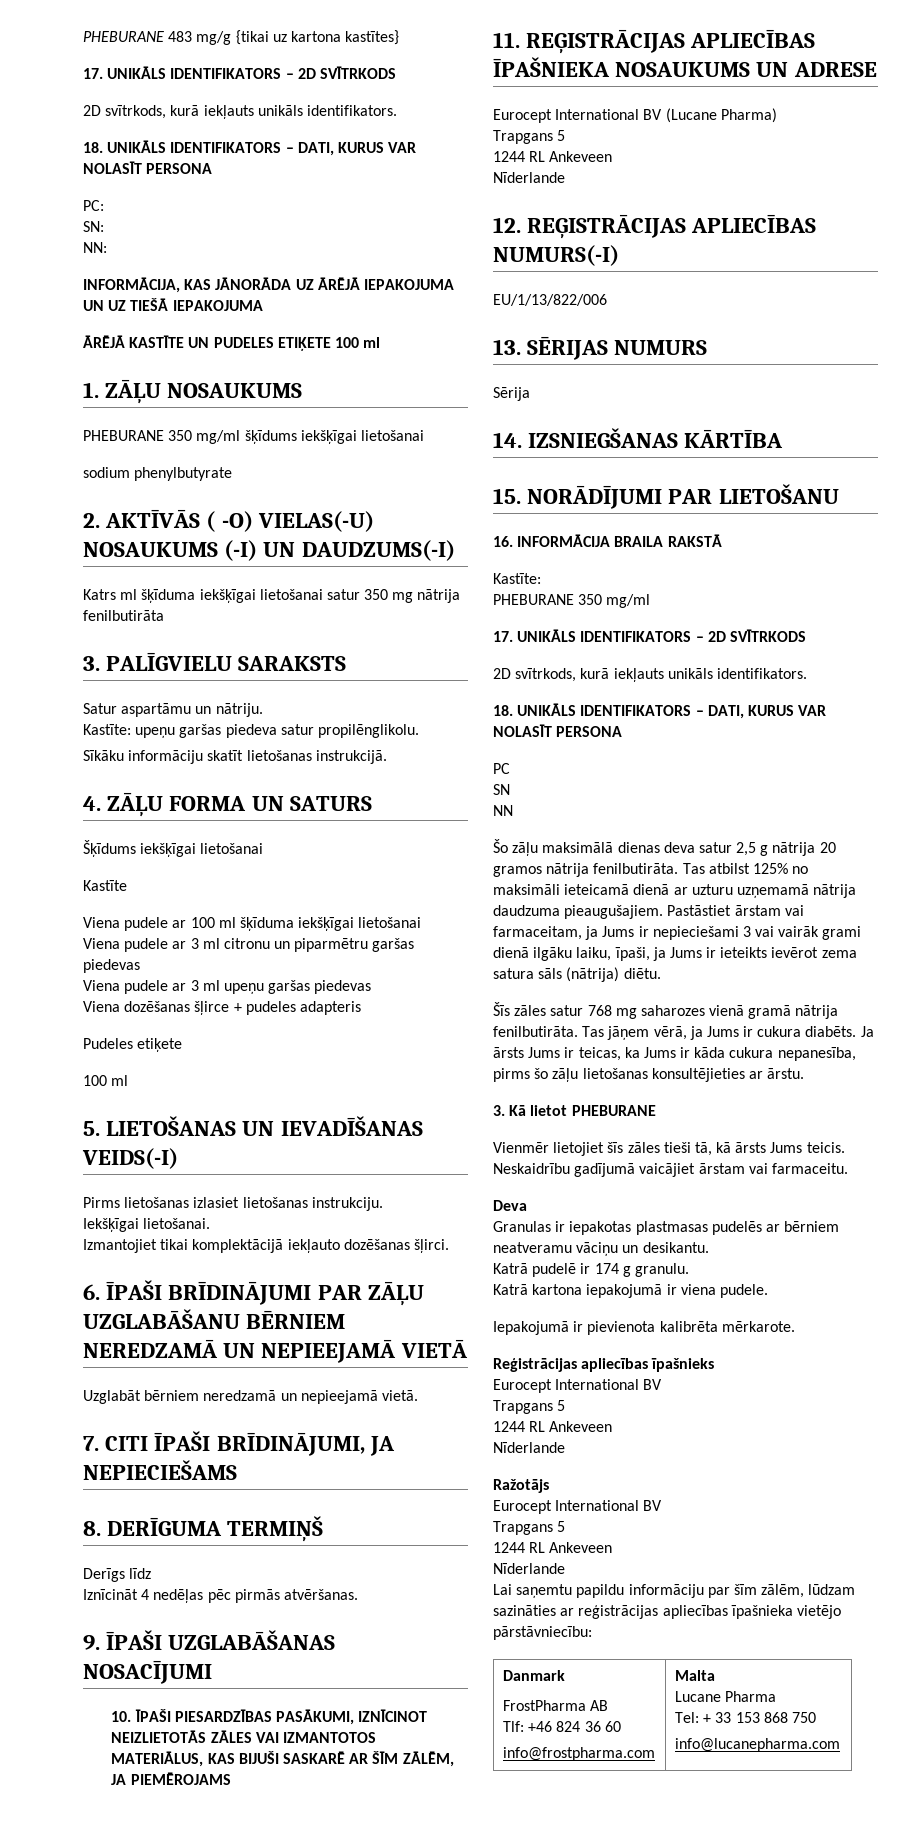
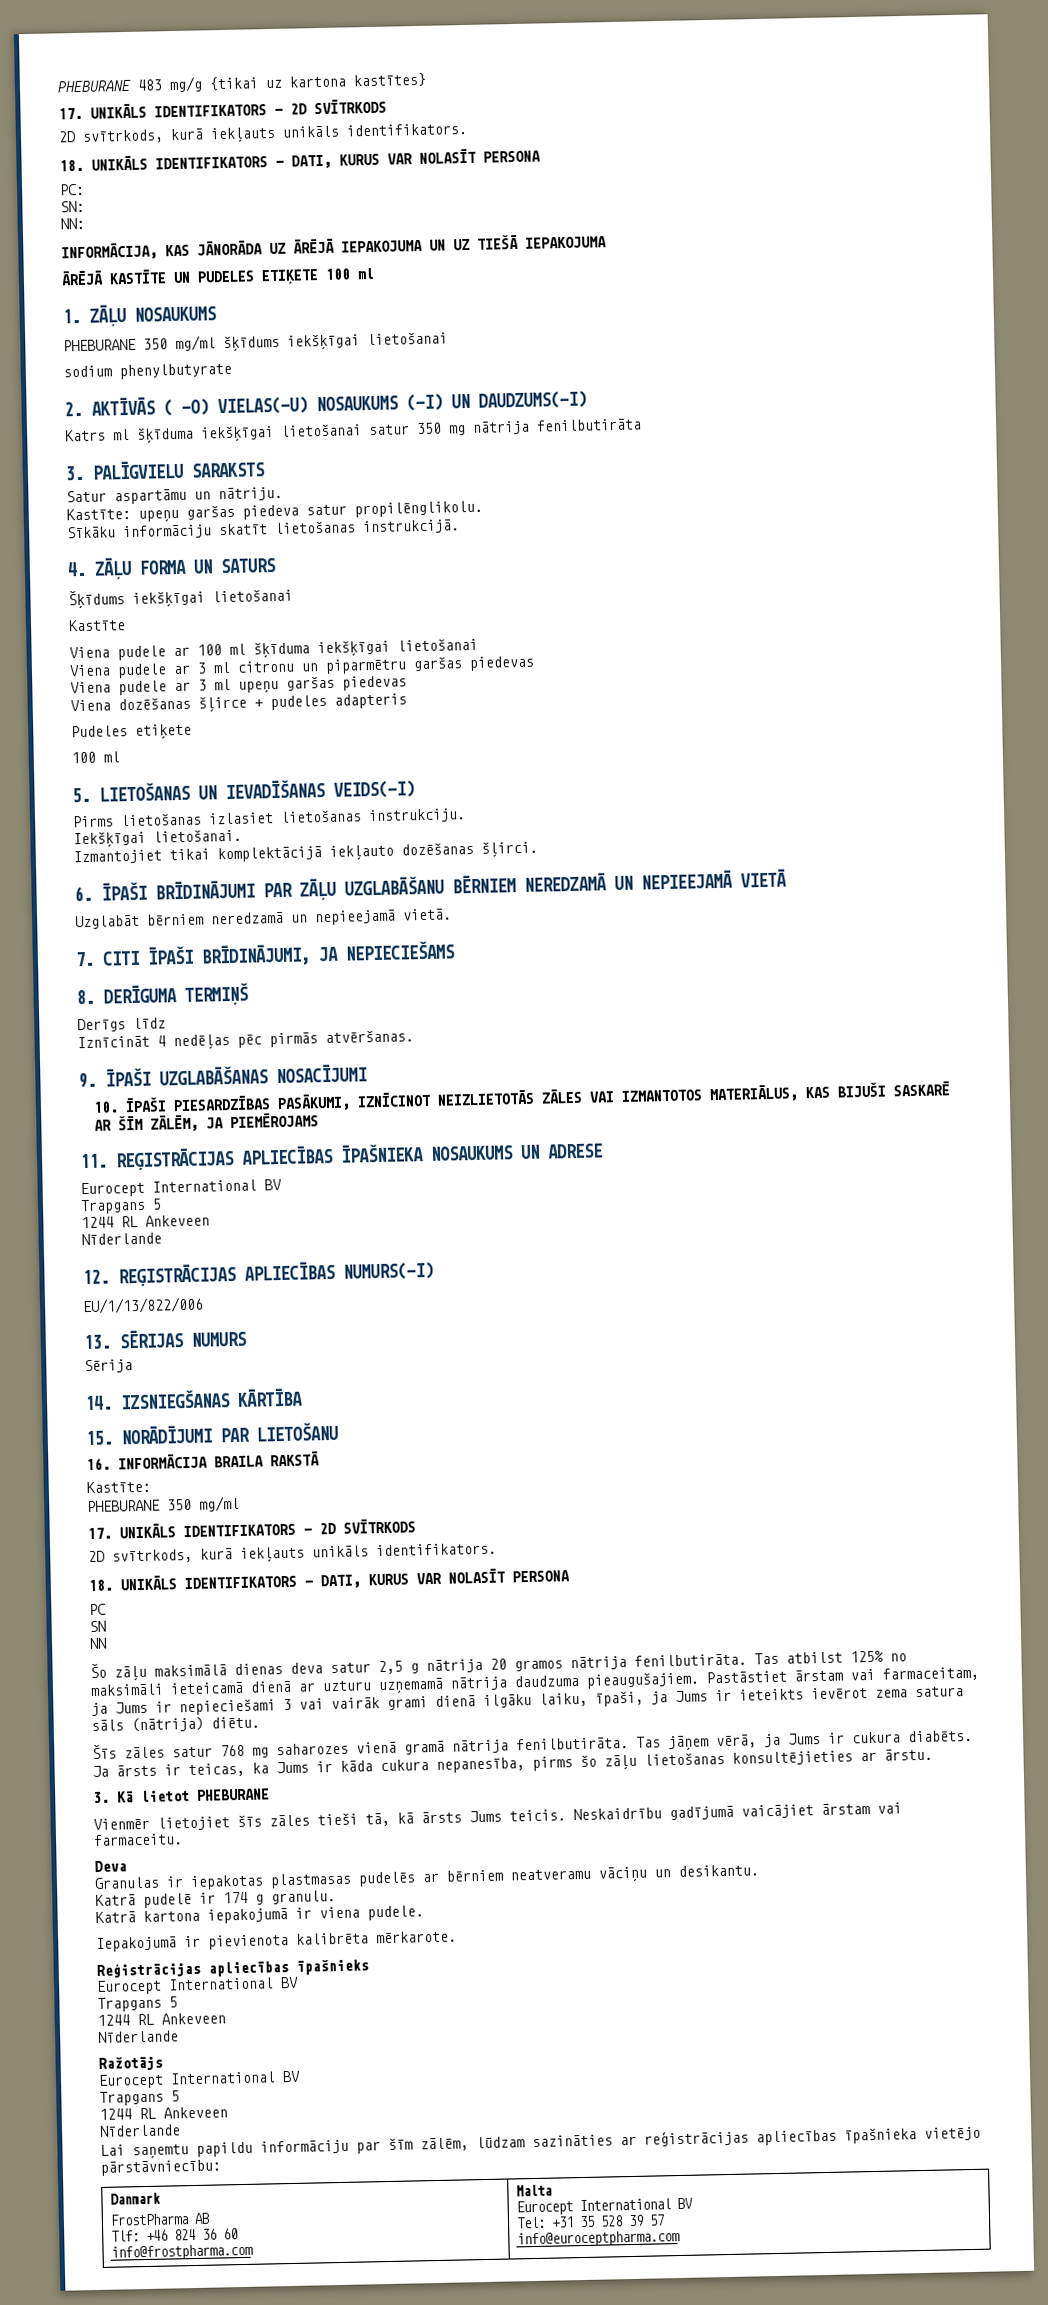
  11. REĢISTRĀCIJAS APLIECĪBAS ĪPAŠNIEKA NOSAUKUMS UN ADRESE
- Eurocept International BV (Lucane Pharma)
+ Eurocept International BV
- Ja ārsts Jums ir teicas, ka Jums ir kāda cukura nepanesība, pirms šo zāļu lietošanas konsultējieties ar ārstu.
+ Ja ārsts ir teicas, ka Jums ir kāda cukura nepanesība, pirms šo zāļu lietošanas konsultējieties ar ārstu.
  Danmark
  FrostPharma AB
  Tlf: +46 824 36 60
  info@frostpharma.com | Malta
- Lucane Pharma
- Tel: + 33 153 868 750
- info@lucanepharma.com
+ Eurocept International BV
+ Tel: +31 35 528 39 57
+ info@euroceptpharma.com

